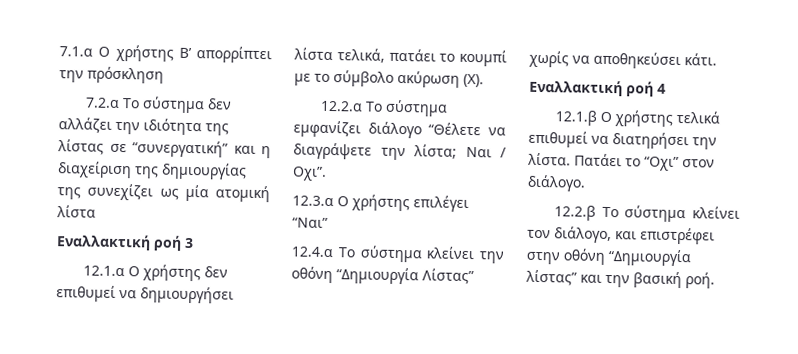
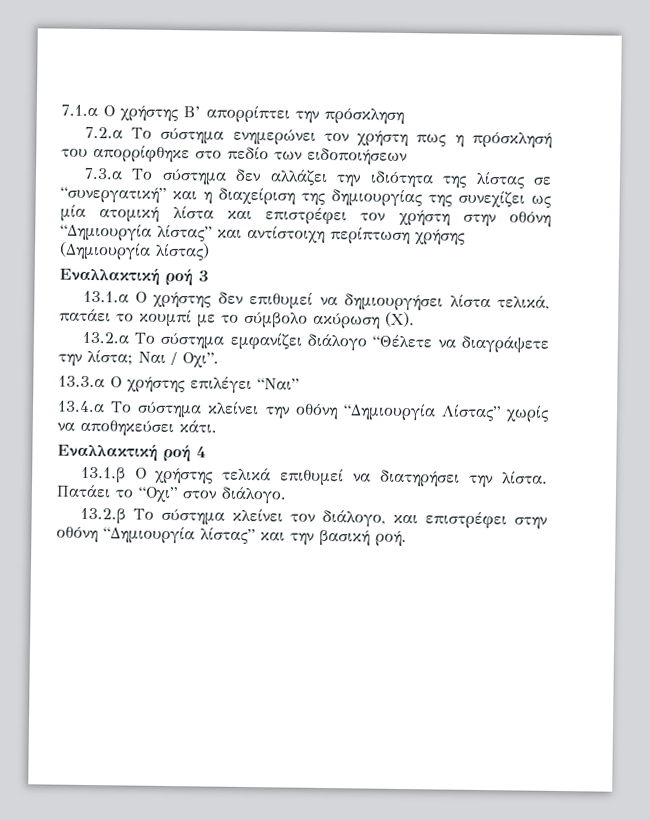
- 7.2.α Το σύστημα δεν αλλάζει την ιδιότητα της λίστας σε “συνεργατική” και η διαχείριση της δημιουργίας της συνεχίζει ως μία ατομική λίστα
+ 7.2.α Το σύστημα ενημερώνει τον χρήστη πως η πρόσκλησή του απορρίφθηκε στο πεδίο των ειδοποιήσεων
+ 7.3.α Το σύστημα δεν αλλάζει την ιδιότητα της λίστας σε “συνεργατική” και η διαχείριση της δημιουργίας της συνεχίζει ως μία ατομική λίστα και επιστρέφει τον χρήστη στην οθόνη “Δημιουργία λίστας” και αντίστοιχη περίπτωση χρήσης (Δημιουργία λίστας)
- 12.1.α Ο χρήστης δεν επιθυμεί να δημιουργήσει λίστα τελικά, πατάει το κουμπί με το σύμβολο ακύρωση (Χ).
+ 13.1.α Ο χρήστης δεν επιθυμεί να δημιουργήσει λίστα τελικά, πατάει το κουμπί με το σύμβολο ακύρωση (Χ).
- 12.2.α Το σύστημα εμφανίζει διάλογο “Θέλετε να διαγράψετε την λίστα; Ναι / Οχι”.
+ 13.2.α Το σύστημα εμφανίζει διάλογο “Θέλετε να διαγράψετε την λίστα; Ναι / Οχι”.
- 12.3.α Ο χρήστης επιλέγει “Ναι”
+ 13.3.α Ο χρήστης επιλέγει “Ναι”
- 12.4.α Το σύστημα κλείνει την οθόνη “Δημιουργία Λίστας” χωρίς να αποθηκεύσει κάτι.
+ 13.4.α Το σύστημα κλείνει την οθόνη “Δημιουργία Λίστας” χωρίς να αποθηκεύσει κάτι.
- 12.1.β Ο χρήστης τελικά επιθυμεί να διατηρήσει την λίστα.
+ 13.1.β Ο χρήστης τελικά επιθυμεί να διατηρήσει την λίστα.
- 12.2.β Το σύστημα κλείνει τον διάλογο, και επιστρέφει στην οθόνη “Δημιουργία λίστας” και την βασική ροή.
+ 13.2.β Το σύστημα κλείνει τον διάλογο, και επιστρέφει στην οθόνη “Δημιουργία λίστας” και την βασική ροή.

